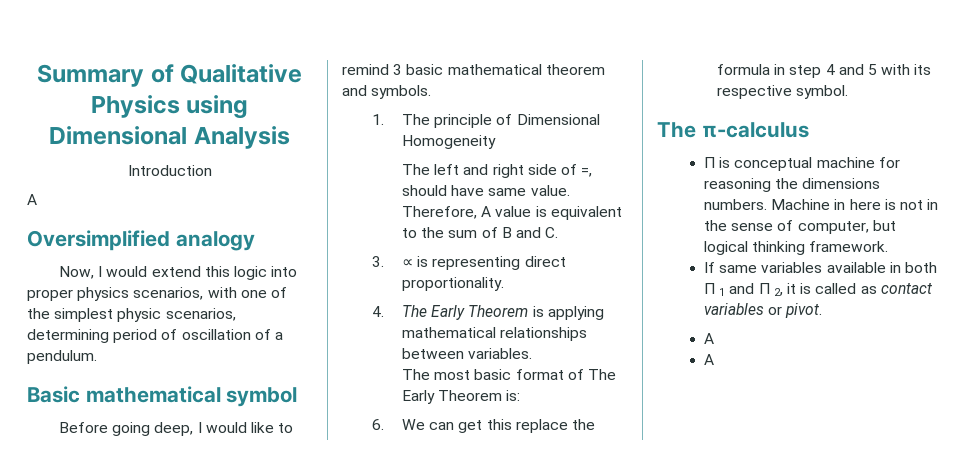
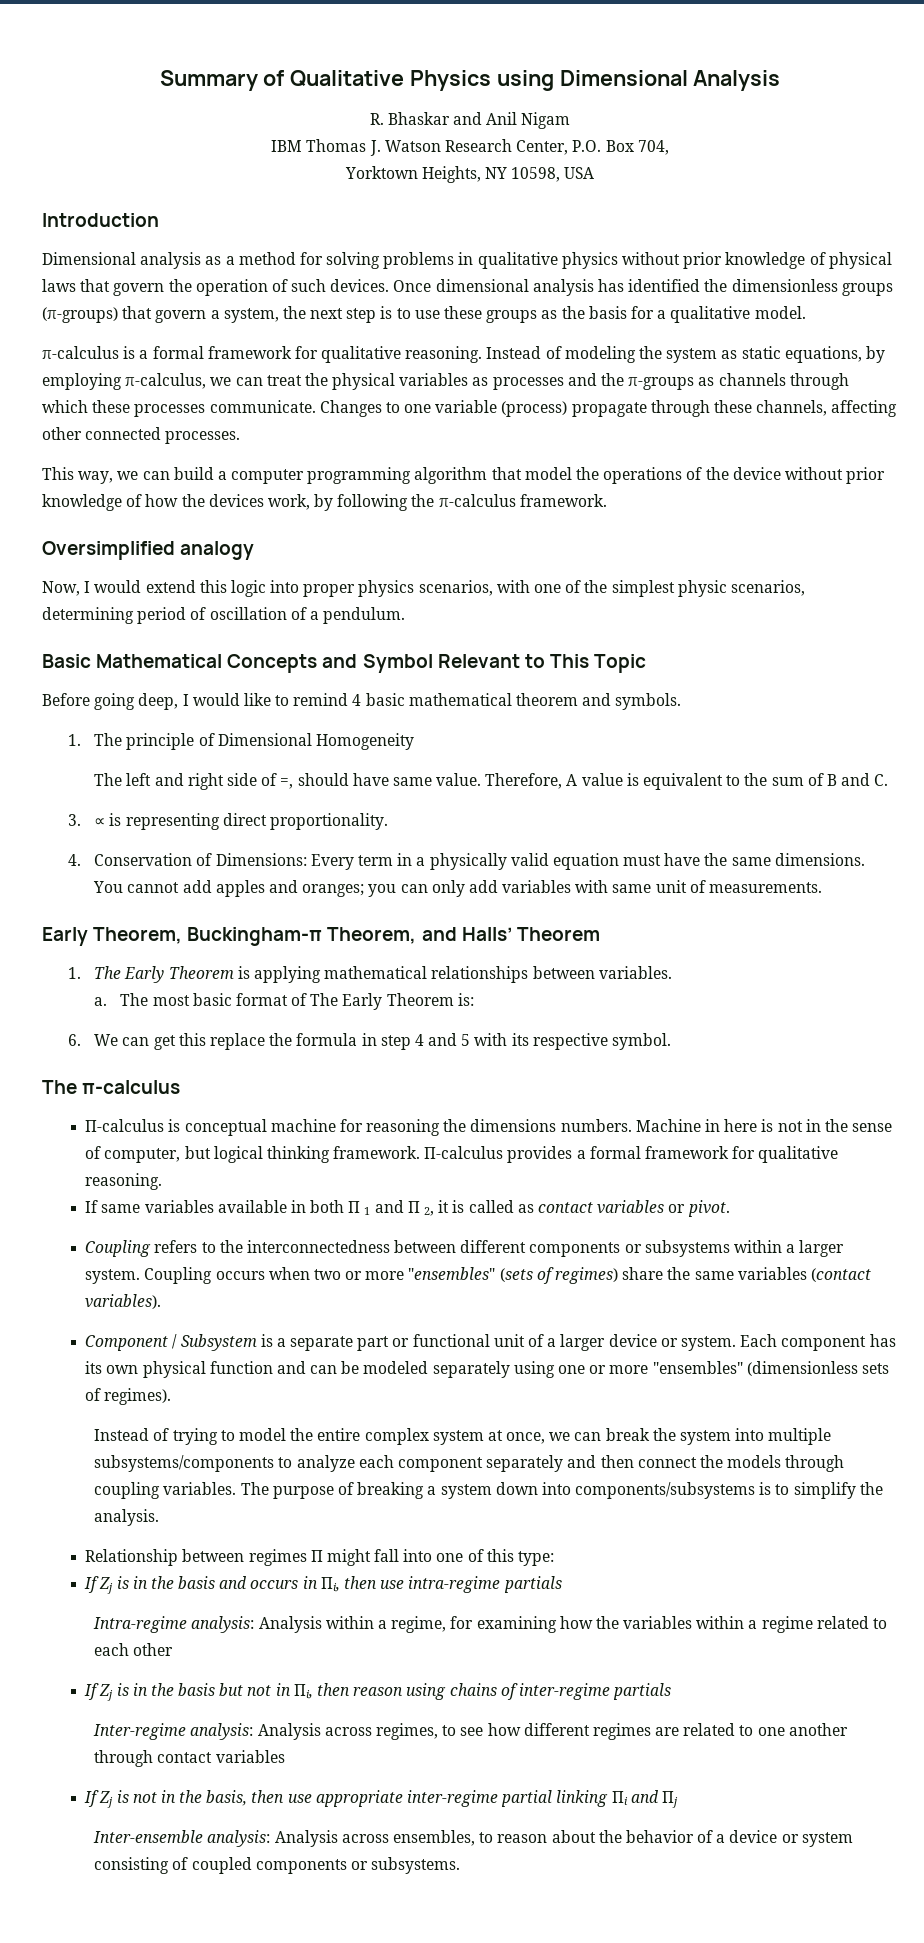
+ R. Bhaskar and Anil Nigam
+ IBM Thomas J. Watson Research Center, P.O. Box 704,
+ Yorktown Heights, NY 10598, USA
  Introduction
- A
+ Dimensional analysis as a method for solving problems in qualitative physics without prior knowledge of physical laws that govern the operation of such devices. Once dimensional analysis has identified the dimensionless groups (π-groups) that govern a system, the next step is to use these groups as the basis for a qualitative model.
+ π-calculus is a formal framework for qualitative reasoning. Instead of modeling the system as static equations, by employing π-calculus, we can treat the physical variables as processes and the π-groups as channels through which these processes communicate. Changes to one variable (process) propagate through these channels, affecting other connected processes.
+ This way, we can build a computer programming algorithm that model the operations of the device without prior knowledge of how the devices work, by following the π-calculus framework.
- Basic mathematical symbol
+ Basic Mathematical Concepts and Symbol Relevant to This Topic
- Before going deep, I would like to remind 3 basic mathematical theorem and symbols.
+ Before going deep, I would like to remind 4 basic mathematical theorem and symbols.
- 4. The Early Theorem is applying mathematical relationships between variables.
+ 4. Conservation of Dimensions: Every term in a physically valid equation must have the same dimensions. You cannot add apples and oranges; you can only add variables with same unit of measurements.
+ Early Theorem, Buckingham-π Theorem, and Halls’ Theorem
+ 1. The Early Theorem is applying mathematical relationships between variables.
+ a.
- Π is conceptual machine for reasoning the dimensions numbers.
+ Π-calculus is conceptual machine for reasoning the dimensions numbers.
+ Π-calculus provides a formal framework for qualitative reasoning.
  If same variables available in both Π 1 and Π 2, it is called as contact variables or pivot.
- A
- A
+ Coupling refers to the interconnectedness between different components or subsystems within a larger system. Coupling occurs when two or more "ensembles" (sets of regimes) share the same variables (contact variables).
+ Component / Subsystem is a separate part or functional unit of a larger device or system. Each component has its own physical function and can be modeled separately using one or more "ensembles" (dimensionless sets of regimes).
+ Instead of trying to model the entire complex system at once, we can break the system into multiple subsystems/components to analyze each component separately and then connect the models through coupling variables. The purpose of breaking a system down into components/subsystems is to simplify the analysis.
+ Relationship between regimes Π might fall into one of this type:
+ If Zj is in the basis and occurs in Πi, then use intra-regime partials
+ Intra-regime analysis: Analysis within a regime, for examining how the variables within a regime related to each other
+ If Zj is in the basis but not in Πi, then reason using chains of inter-regime partials
+ Inter-regime analysis: Analysis across regimes, to see how different regimes are related to one another through contact variables
+ If Zj is not in the basis, then use appropriate inter-regime partial linking Πi and Πj
+ Inter-ensemble analysis: Analysis across ensembles, to reason about the behavior of a device or system consisting of coupled components or subsystems.

